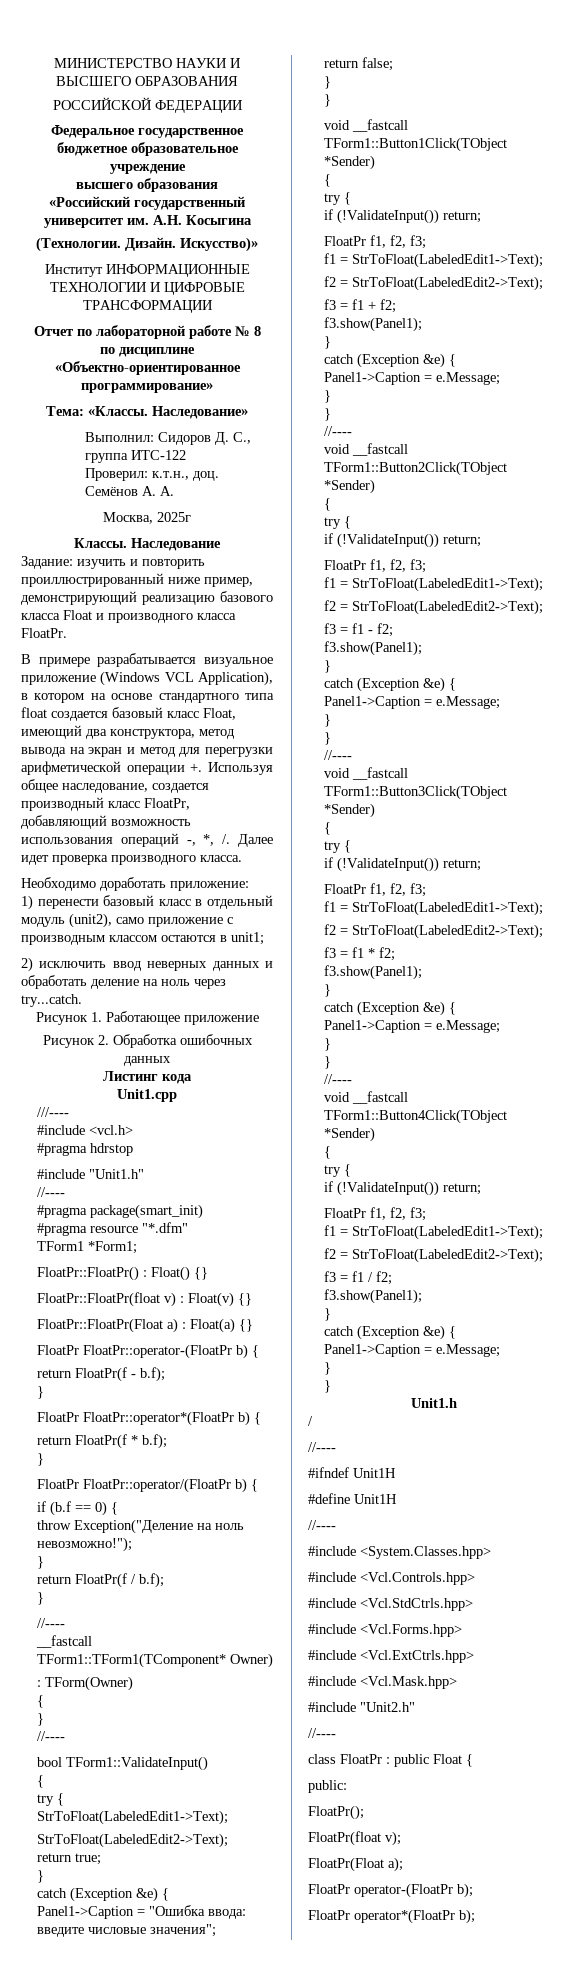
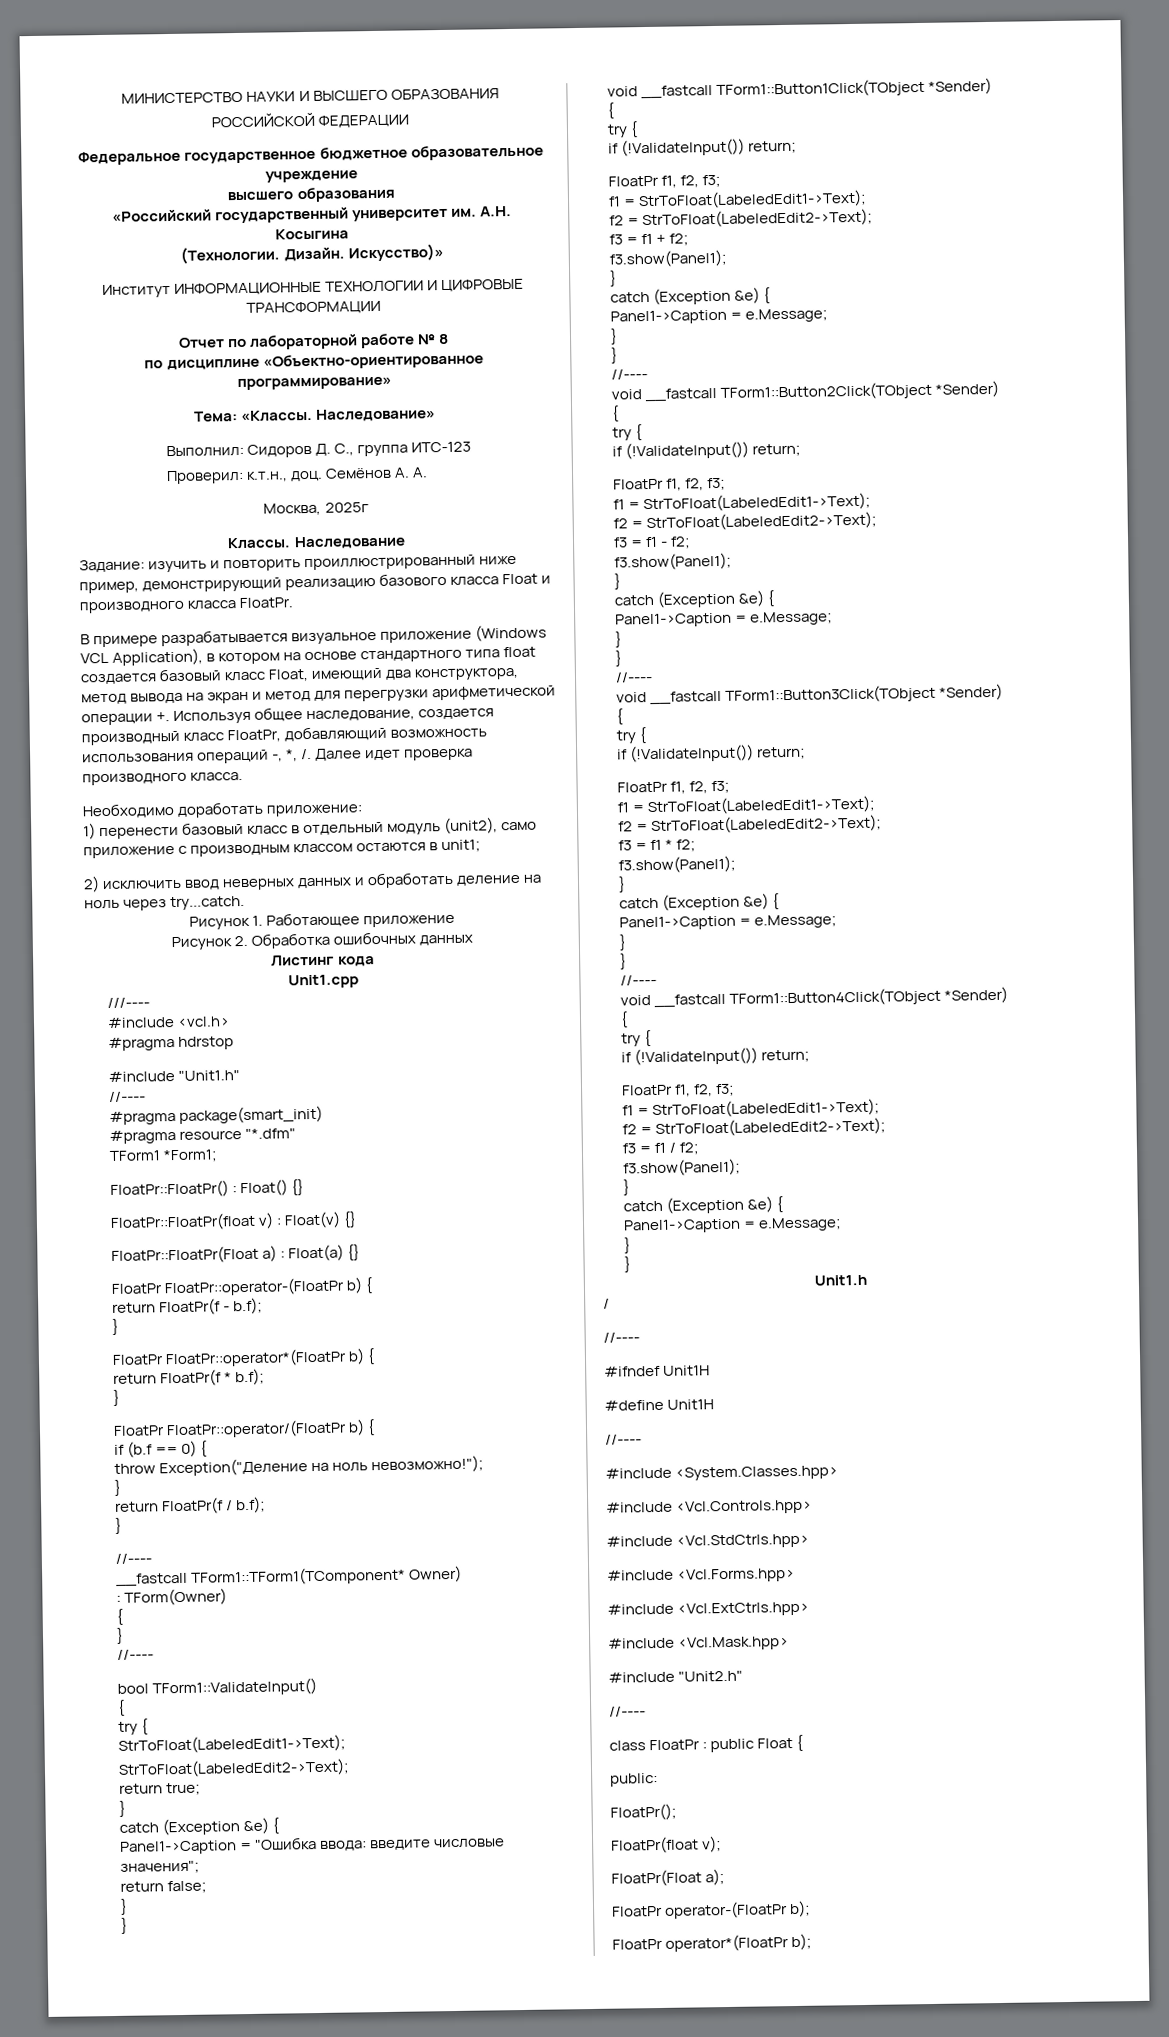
- Выполнил: Сидоров Д. С., группа ИТС-122
+ Выполнил: Сидоров Д. С., группа ИТС-123

